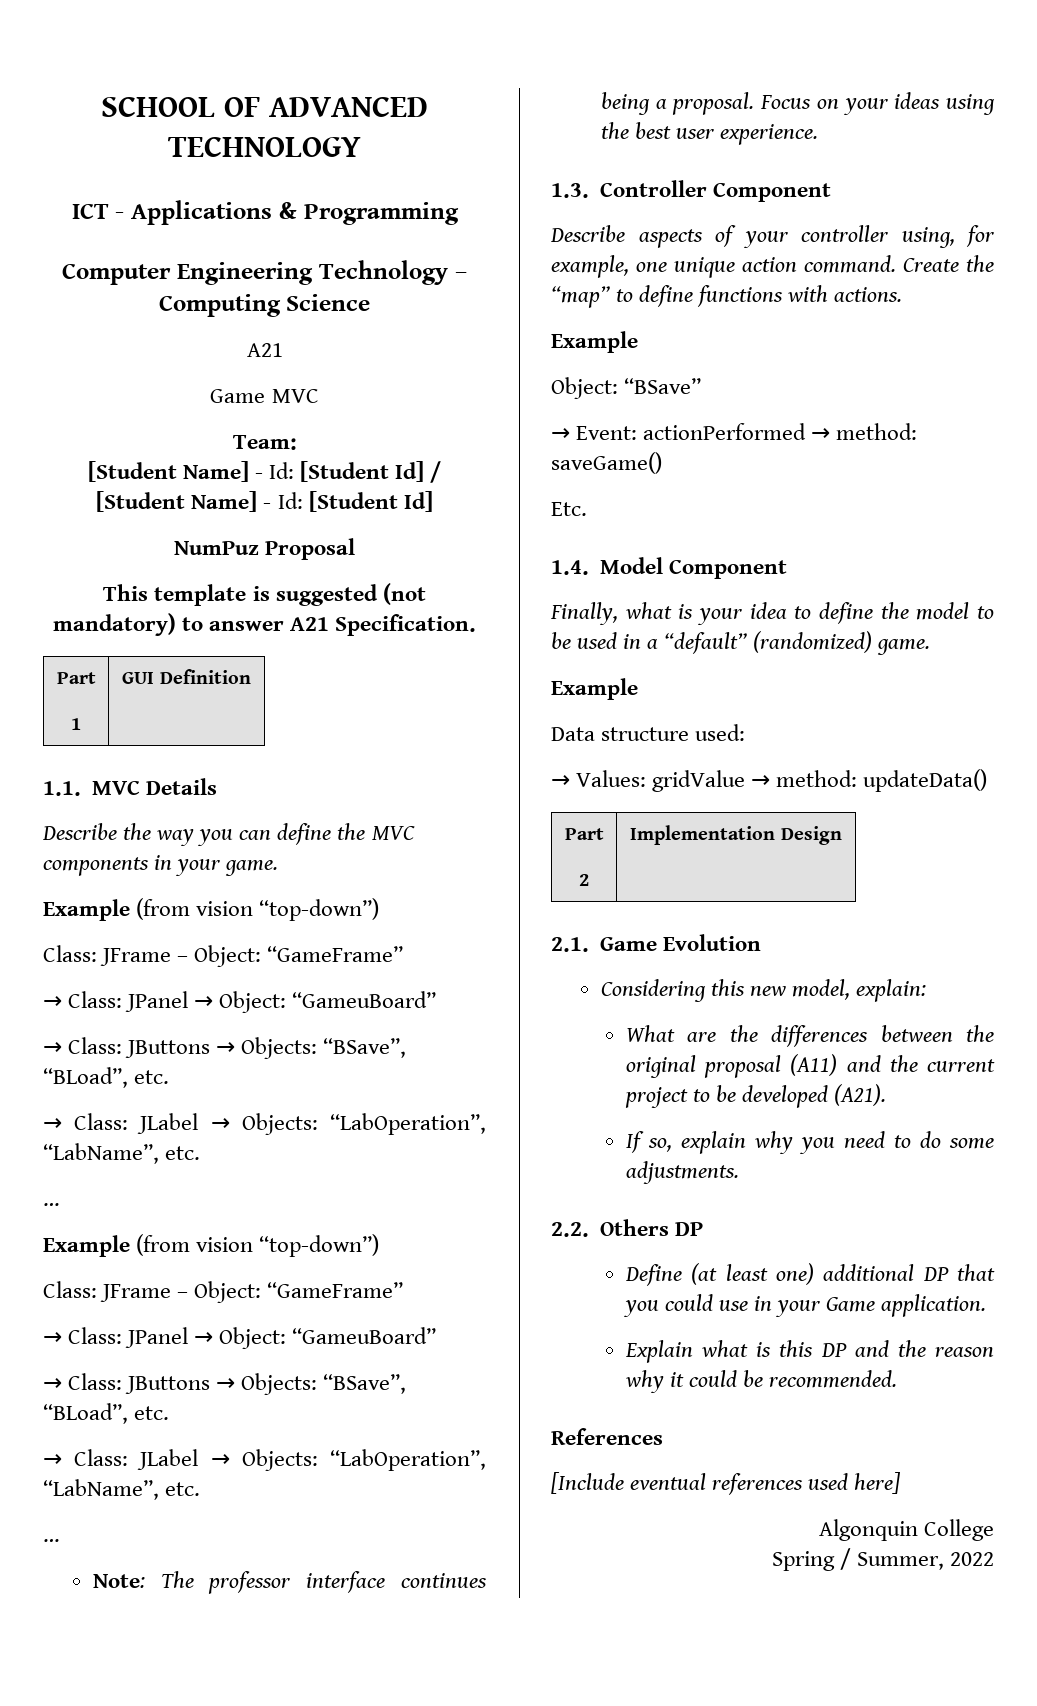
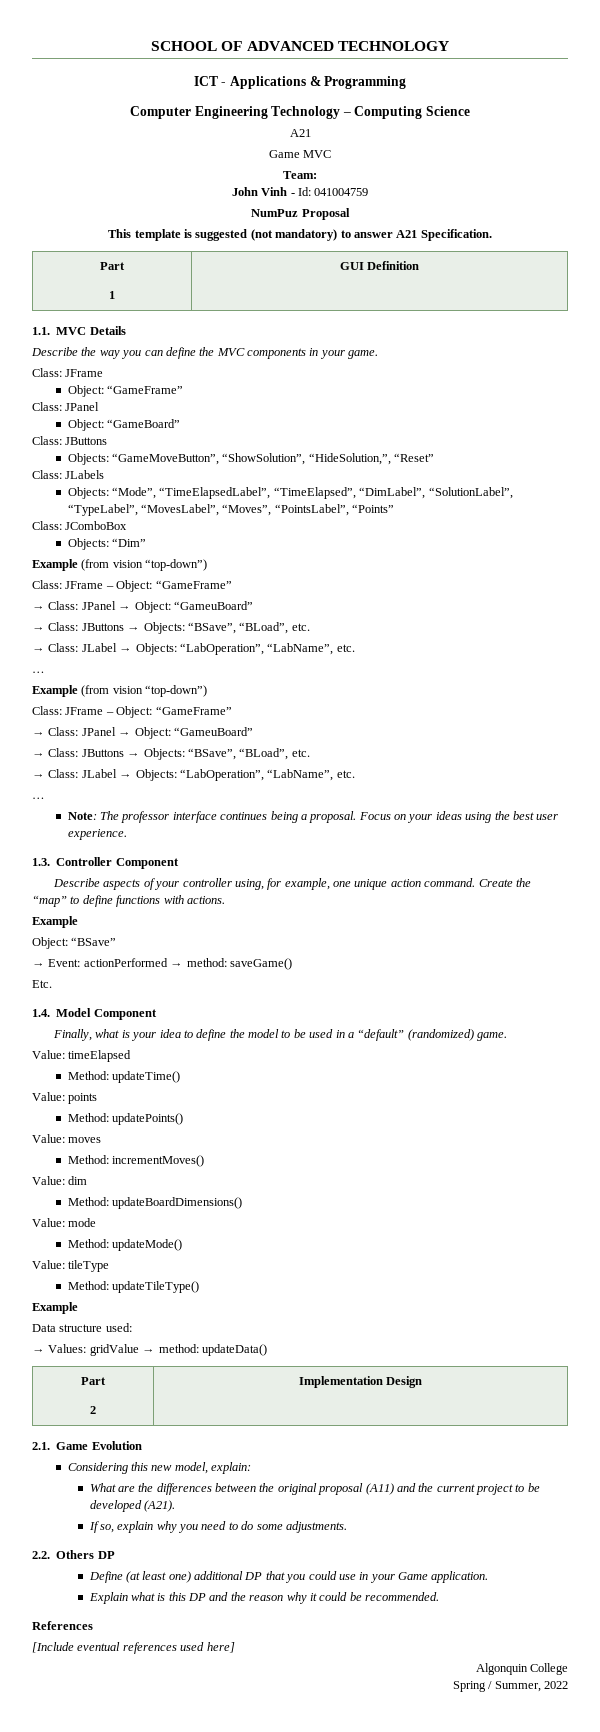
- [Student Name] - Id: [Student Id] / [Student Name] - Id: [Student Id]
+ John Vinh - Id: 041004759
  Describe the way you can define the MVC components in your game.
+ Class: JFrame
+ Object: “GameFrame”
+ Class: JPanel
+ Object: “GameBoard”
+ Class: JButtons
+ Objects: “GameMoveButton”, “ShowSolution”, “HideSolution,”, “Reset”
+ Class: JLabels
+ Objects: “Mode”, “TimeElapsedLabel”, “TimeElapsed”, “DimLabel”, “SolutionLabel”, “TypeLabel”, “MovesLabel”, “Moves”, “PointsLabel”, “Points”
+ Class: JComboBox
+ Objects: “Dim”
+ Value: timeElapsed
+ Method: updateTime()
+ Value: points
+ Method: updatePoints()
+ Value: moves
+ Method: incrementMoves()
+ Value: dim
+ Method: updateBoardDimensions()
+ Value: mode
+ Method: updateMode()
+ Value: tileType
+ Method: updateTileType()

